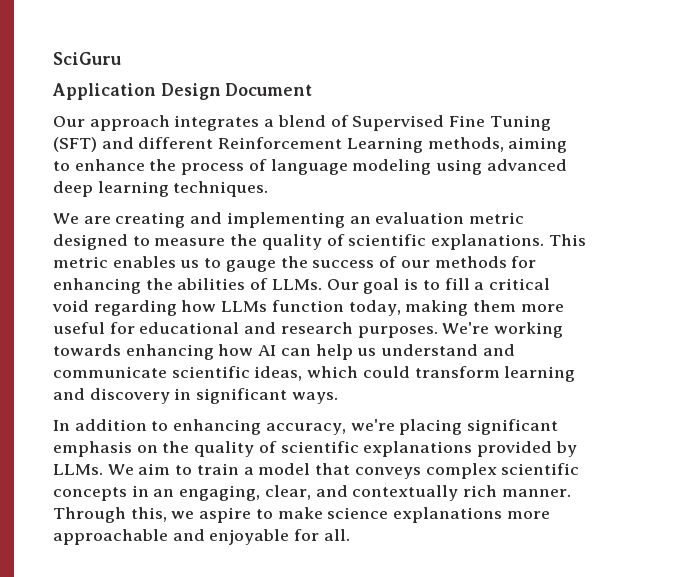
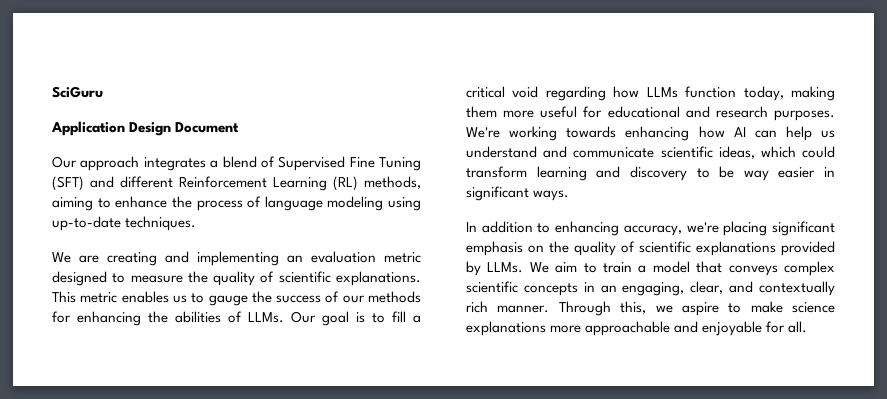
- Our approach integrates a blend of Supervised Fine Tuning (SFT) and different Reinforcement Learning methods, aiming to enhance the process of language modeling using advanced deep learning techniques.
+ Our approach integrates a blend of Supervised Fine Tuning (SFT) and different Reinforcement Learning (RL) methods, aiming to enhance the process of language modeling using up-to-date techniques.
- We're working towards enhancing how AI can help us understand and communicate scientific ideas, which could transform learning and discovery in significant ways.
+ We're working towards enhancing how AI can help us understand and communicate scientific ideas, which could transform learning and discovery to be way easier in significant ways.

